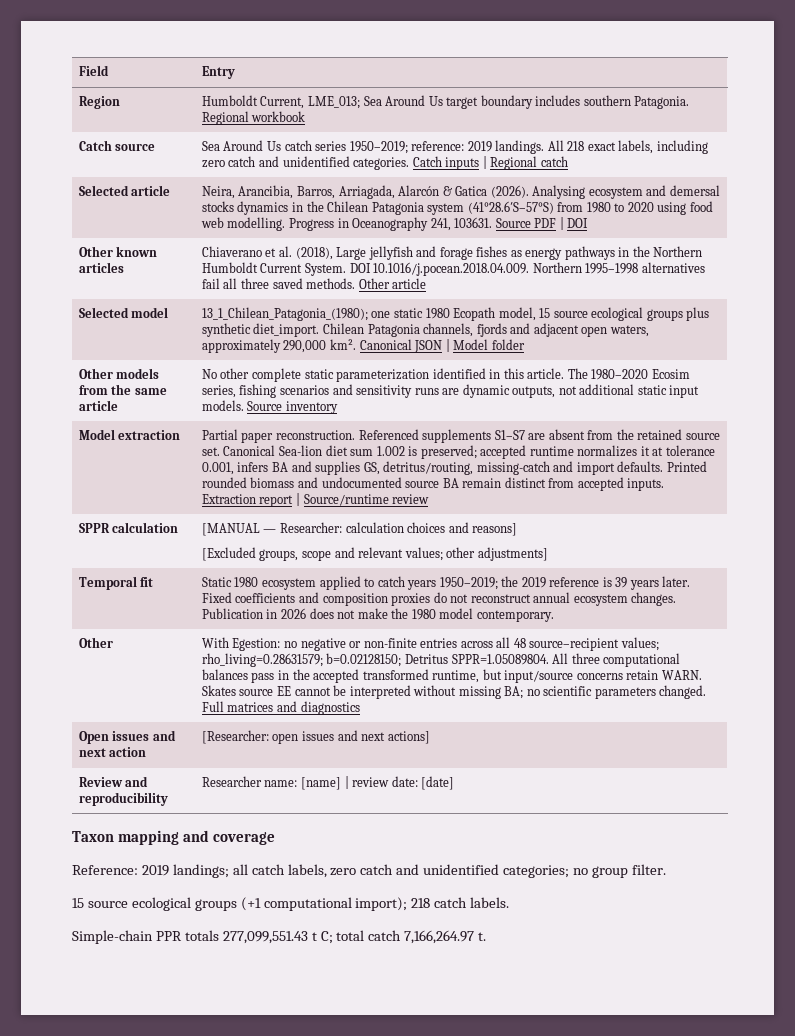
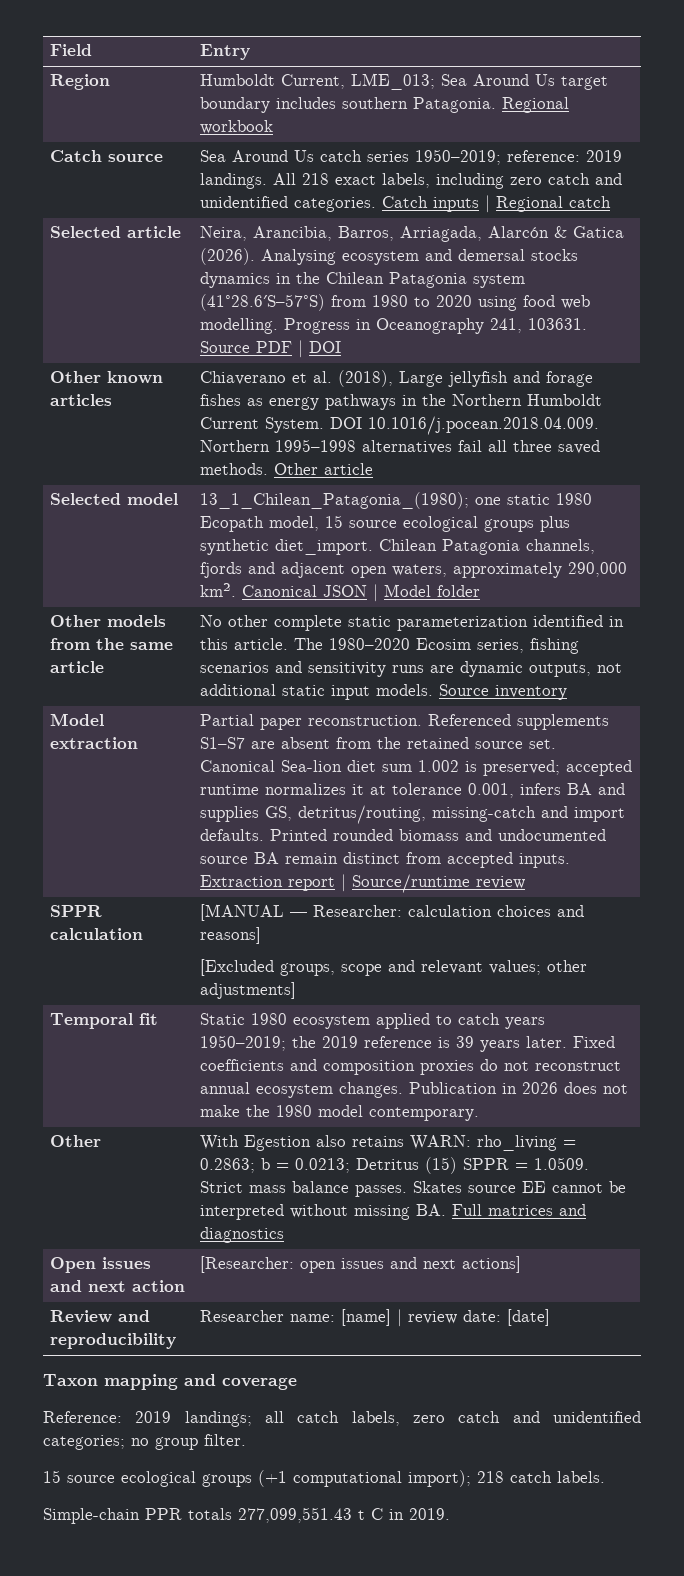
- With Egestion: no negative or non-finite entries across all 48 source–recipient values; rho_living=0.28631579; b=0.02128150; Detritus SPPR=1.05089804. All three computational balances pass in the accepted transformed runtime, but input/source concerns retain WARN.
+ With Egestion also retains WARN: rho_living = 0.2863; b = 0.0213; Detritus (15) SPPR = 1.0509. Strict mass balance passes.
- Skates source EE cannot be interpreted without missing BA; no scientific parameters changed. Full matrices and diagnostics
+ Skates source EE cannot be interpreted without missing BA. Full matrices and diagnostics
- Simple-chain PPR totals 277,099,551.43 t C; total catch 7,166,264.97 t.
+ Simple-chain PPR totals 277,099,551.43 t C in 2019.

